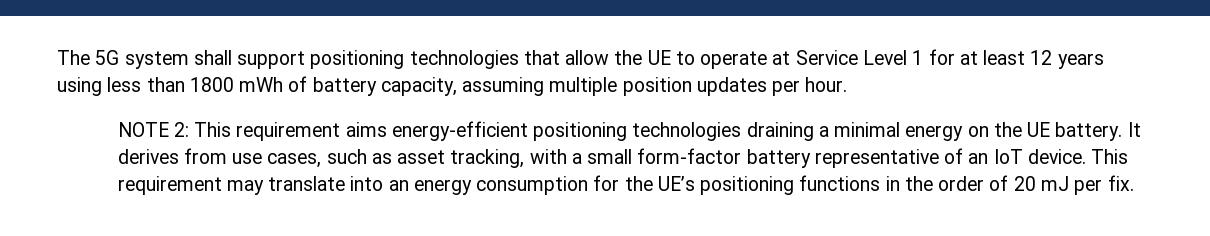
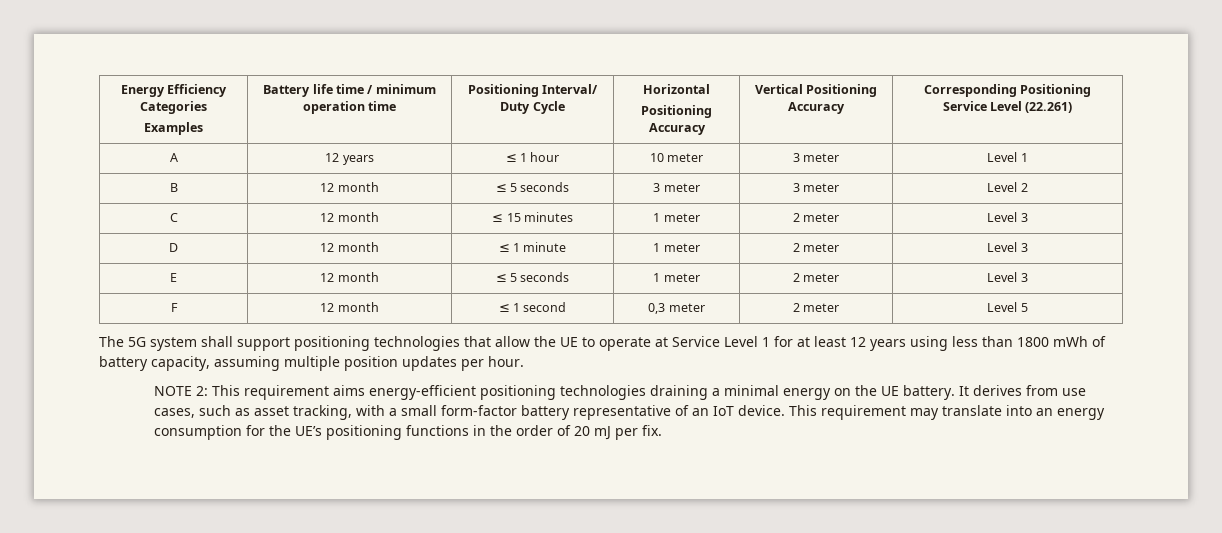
+ Energy Efficiency Categories
+ Examples | Battery life time / minimum operation time | Positioning Interval/ Duty Cycle | Horizontal
+ Positioning Accuracy | Vertical Positioning Accuracy | Corresponding Positioning Service Level (22.261)
+ A | 12 years | ≤ 1 hour | 10 meter | 3 meter | Level 1
+ B | 12 month | ≤ 5 seconds | 3 meter | 3 meter | Level 2
+ C | 12 month | ≤ 15 minutes | 1 meter | 2 meter | Level 3
+ D | 12 month | ≤ 1 minute | 1 meter | 2 meter | Level 3
+ E | 12 month | ≤ 5 seconds | 1 meter | 2 meter | Level 3
+ F | 12 month | ≤ 1 second | 0,3 meter | 2 meter | Level 5

